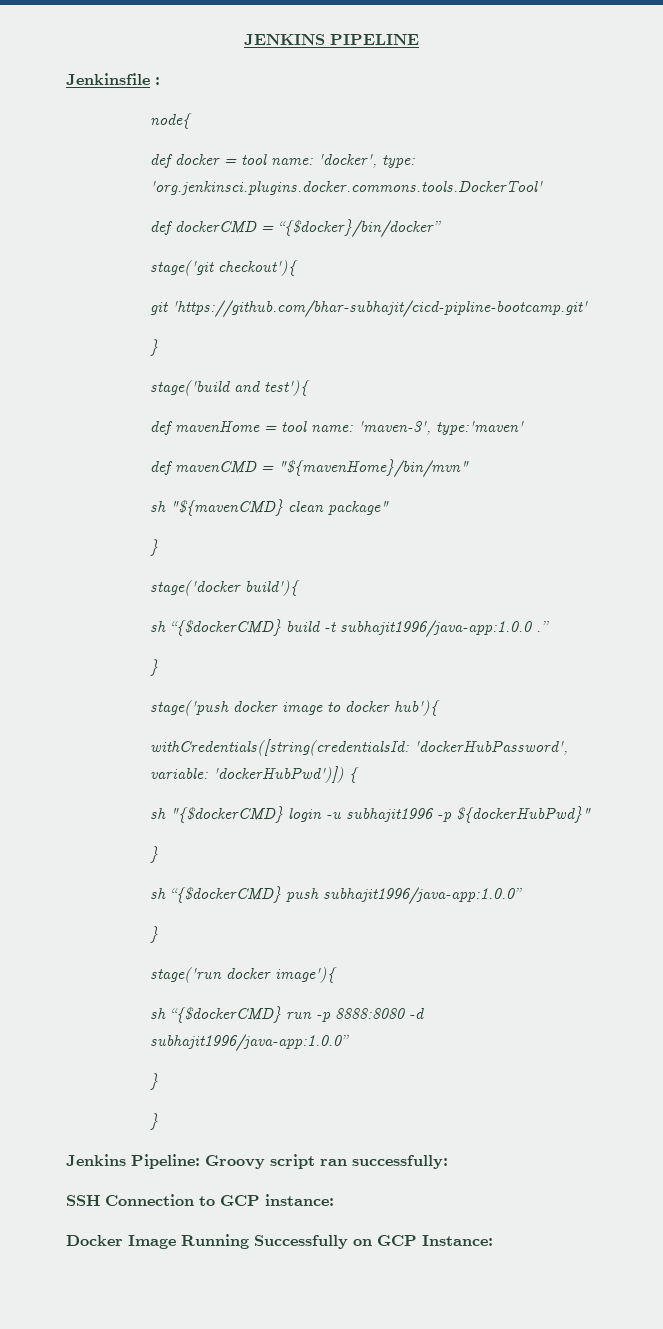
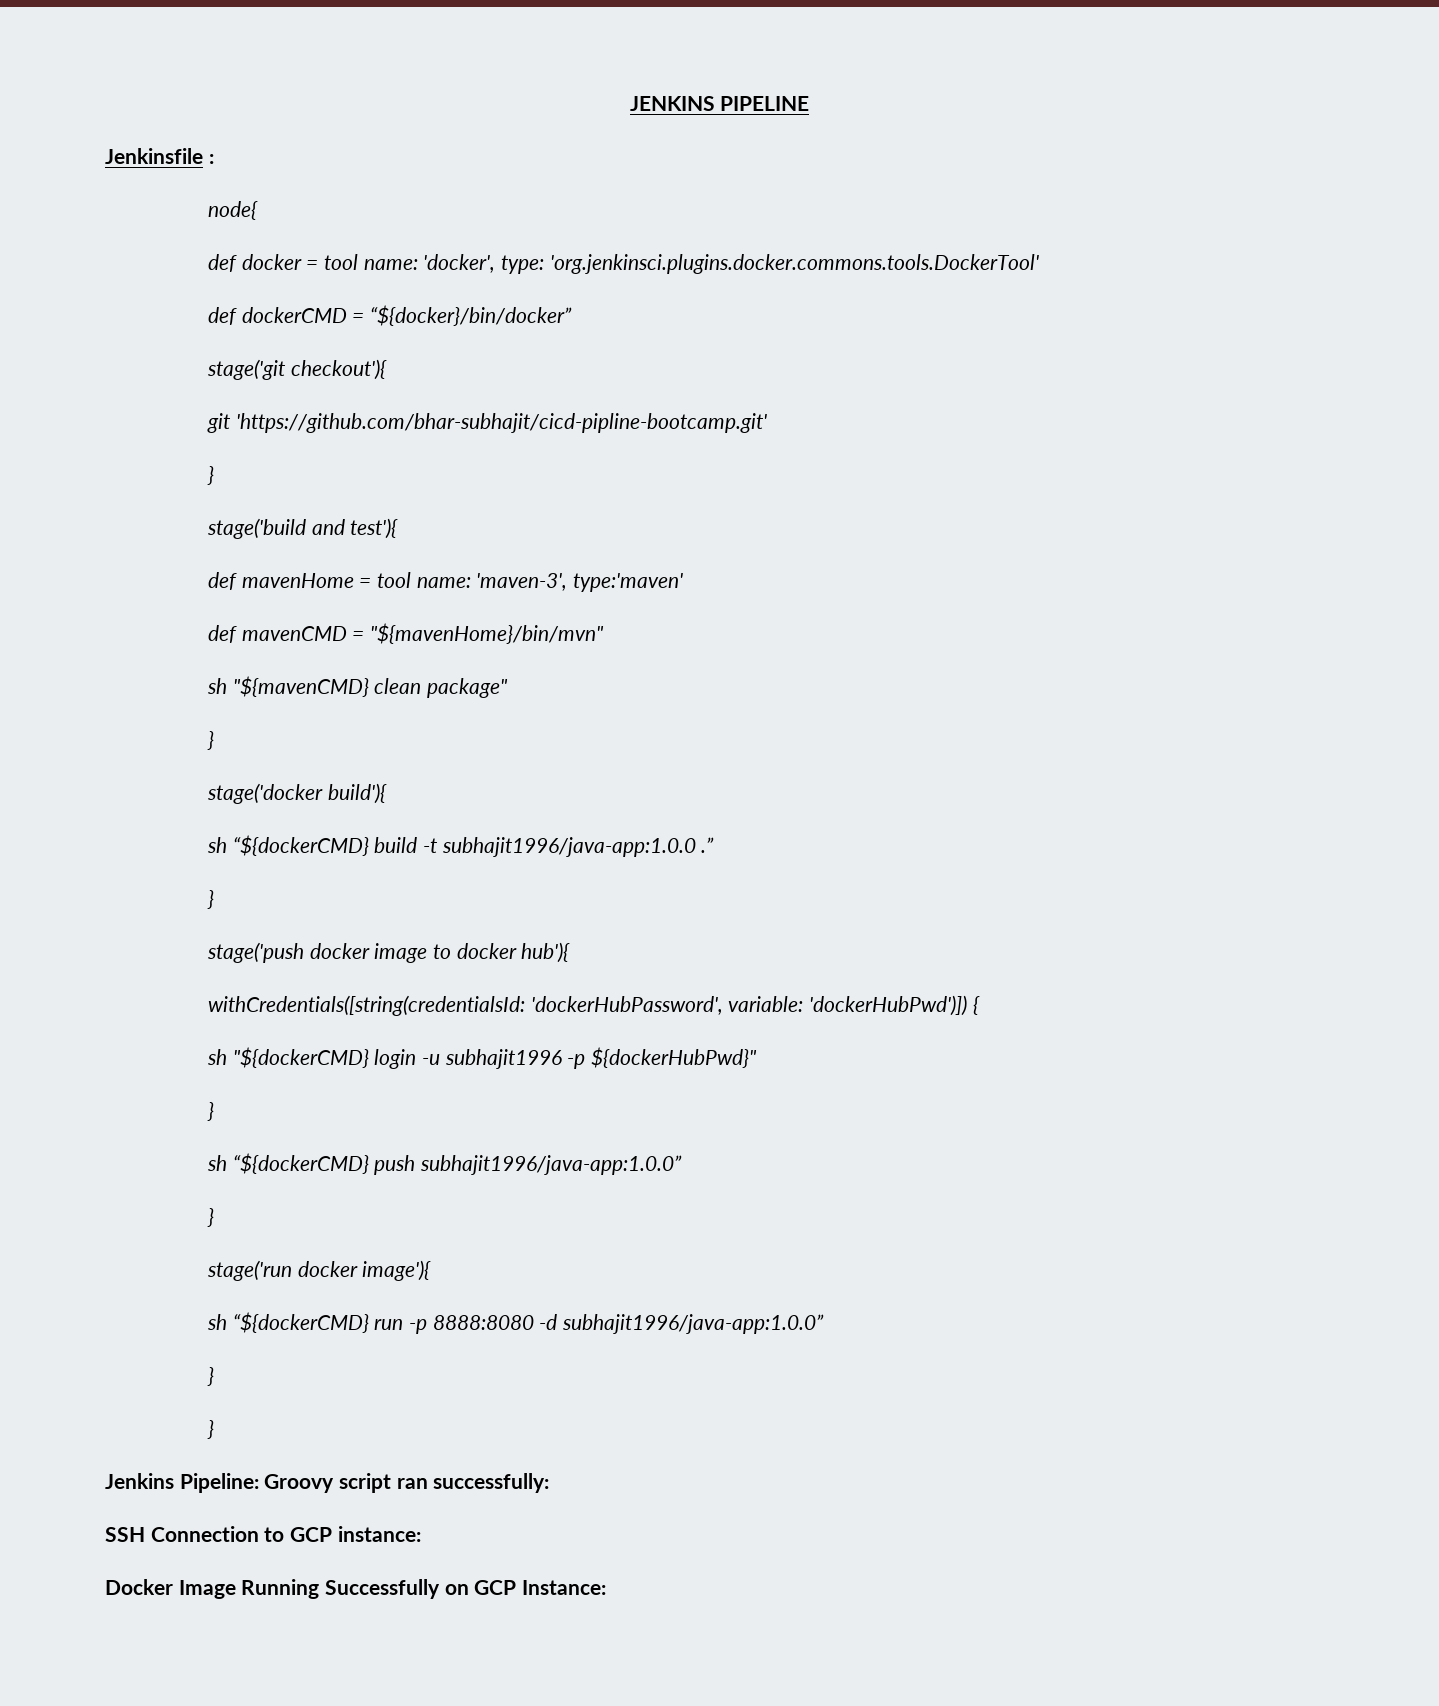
- def dockerCMD = “{$docker}/bin/docker”
+ def dockerCMD = “${docker}/bin/docker”
- sh “{$dockerCMD} build -t subhajit1996/java-app:1.0.0 .”
+ sh “${dockerCMD} build -t subhajit1996/java-app:1.0.0 .”
- sh "{$dockerCMD} login -u subhajit1996 -p ${dockerHubPwd}"
+ sh "${dockerCMD} login -u subhajit1996 -p ${dockerHubPwd}"
- sh “{$dockerCMD} push subhajit1996/java-app:1.0.0”
+ sh “${dockerCMD} push subhajit1996/java-app:1.0.0”
- sh “{$dockerCMD} run -p 8888:8080 -d subhajit1996/java-app:1.0.0”
+ sh “${dockerCMD} run -p 8888:8080 -d subhajit1996/java-app:1.0.0”

